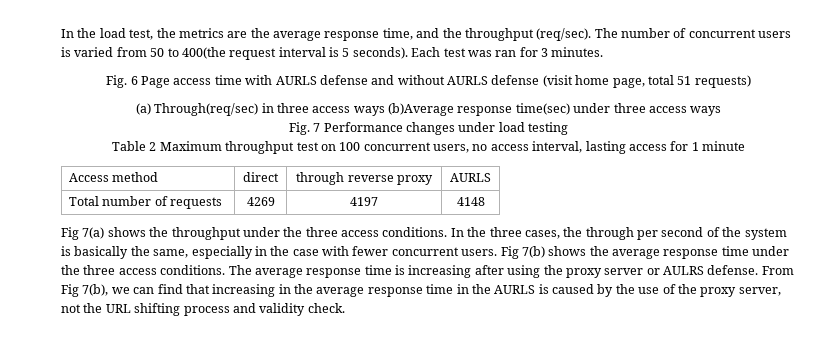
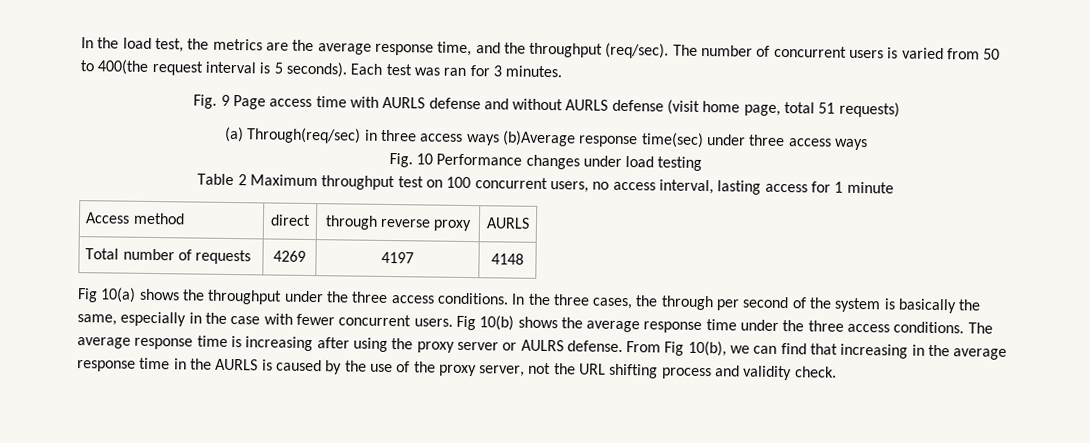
- Fig. 6 Page access time with AURLS defense and without AURLS defense (visit home page, total 51 requests)
+ Fig. 9 Page access time with AURLS defense and without AURLS defense (visit home page, total 51 requests)
- Fig. 7 Performance changes under load testing
+ Fig. 10 Performance changes under load testing
- Fig 7(a) shows the throughput under the three access conditions.
+ Fig 10(a) shows the throughput under the three access conditions.
- Fig 7(b) shows the average response time under the three access conditions.
+ Fig 10(b) shows the average response time under the three access conditions.
- From Fig 7(b), we can find that increasing in the average response time in the AURLS is caused by the use of the proxy server, not the URL shifting process and validity check.
+ From Fig 10(b), we can find that increasing in the average response time in the AURLS is caused by the use of the proxy server, not the URL shifting process and validity check.

